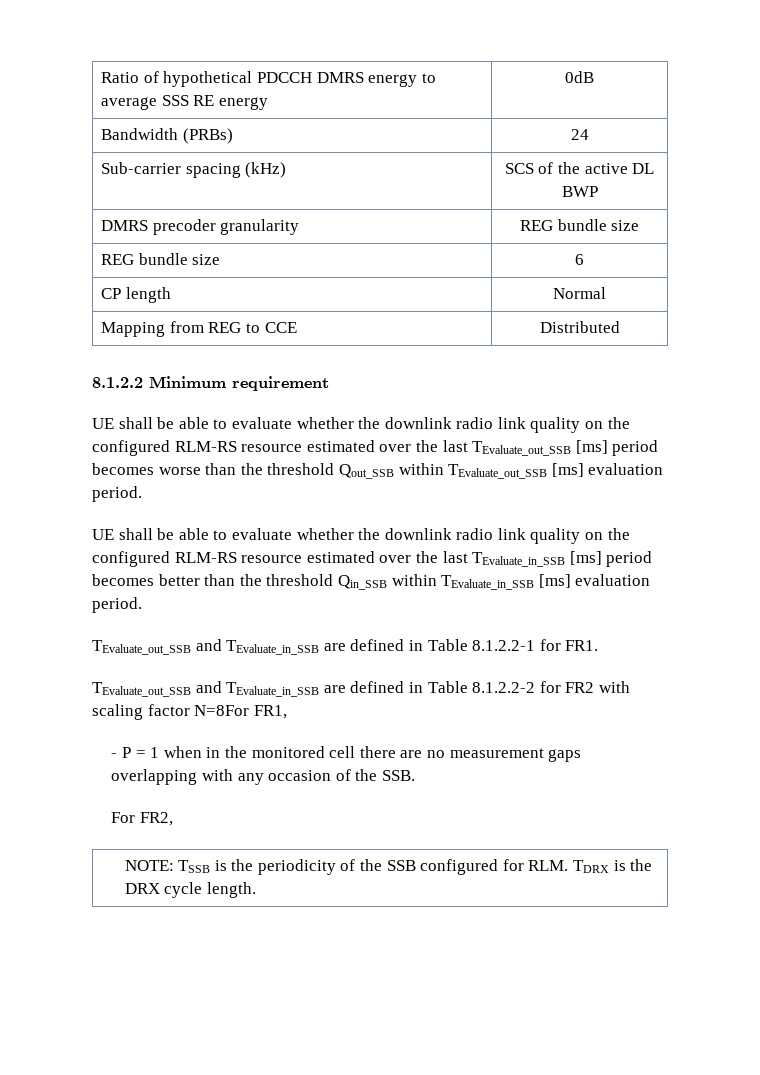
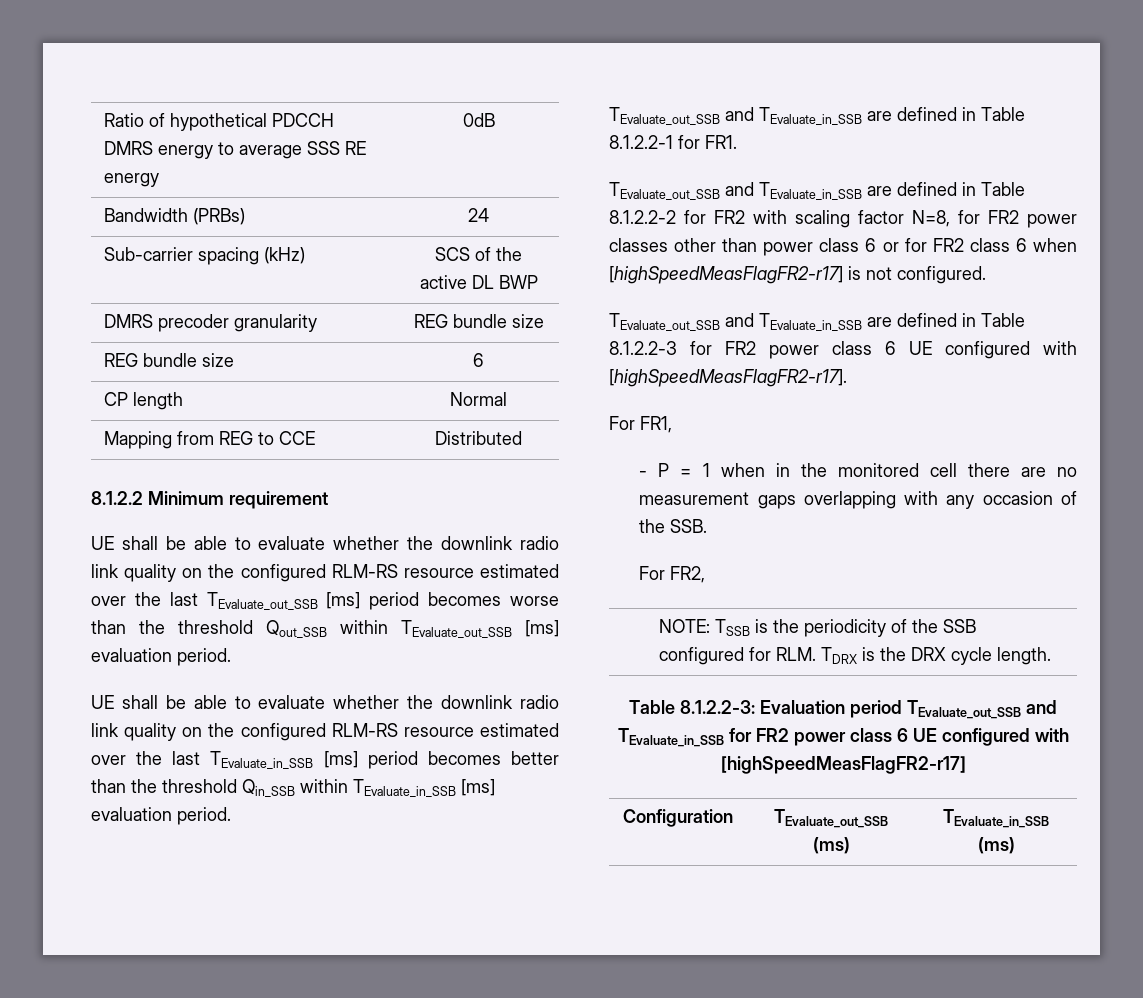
- TEvaluate_out_SSB and TEvaluate_in_SSB are defined in Table 8.1.2.2-2 for FR2 with scaling factor N=8For FR1,
+ TEvaluate_out_SSB and TEvaluate_in_SSB are defined in Table 8.1.2.2-2 for FR2 with scaling factor N=8, for FR2 power classes other than power class 6 or for FR2 class 6 when [highSpeedMeasFlagFR2-r17] is not configured.
+ TEvaluate_out_SSB and TEvaluate_in_SSB are defined in Table 8.1.2.2-3 for FR2 power class 6 UE configured with [highSpeedMeasFlagFR2-r17].
+ For FR1,
+ Table 8.1.2.2-3: Evaluation period TEvaluate_out_SSB and TEvaluate_in_SSB for FR2 power class 6 UE configured with [highSpeedMeasFlagFR2-r17]
+ Configuration | TEvaluate_out_SSB (ms) | TEvaluate_in_SSB (ms)

